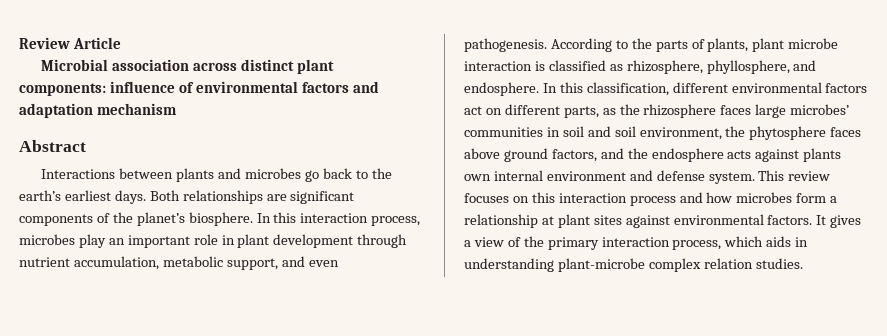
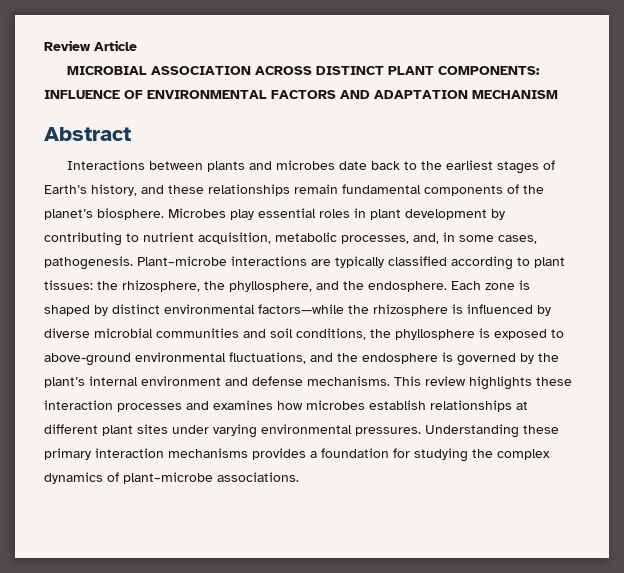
- Microbial association across distinct plant components: influence of environmental factors and adaptation mechanism
+ MICROBIAL ASSOCIATION ACROSS DISTINCT PLANT COMPONENTS: INFLUENCE OF ENVIRONMENTAL FACTORS AND ADAPTATION MECHANISM
- Interactions between plants and microbes go back to the earth’s earliest days. Both relationships are significant components of the planet’s biosphere.
+ Interactions between plants and microbes date back to the earliest stages of Earth’s history, and these relationships remain fundamental components of the planet’s biosphere.
- In this interaction process, microbes play an important role in plant development through nutrient accumulation, metabolic support, and even pathogenesis. According to the parts of plants, plant microbe interaction is classified as rhizosphere, phyllosphere, and endosphere. In this classification, different environmental factors act on different parts, as the rhizosphere faces large microbes’ communities in soil and soil environment, the phytosphere faces above ground factors, and the endosphere acts against plants own internal environment and defense system.
+ Microbes play essential roles in plant development by contributing to nutrient acquisition, metabolic processes, and, in some cases, pathogenesis. Plant–microbe interactions are typically classified according to plant tissues: the rhizosphere, the phyllosphere, and the endosphere. Each zone is shaped by distinct environmental factors—while the rhizosphere is influenced by diverse microbial communities and soil conditions, the phyllosphere is exposed to above-ground environmental fluctuations, and the endosphere is governed by the plant’s internal environment and defense mechanisms.
- This review focuses on this interaction process and how microbes form a relationship at plant sites against environmental factors. It gives a view of the primary interaction process, which aids in understanding plant-microbe complex relation studies.
+ This review highlights these interaction processes and examines how microbes establish relationships at different plant sites under varying environmental pressures. Understanding these primary interaction mechanisms provides a foundation for studying the complex dynamics of plant–microbe associations.

